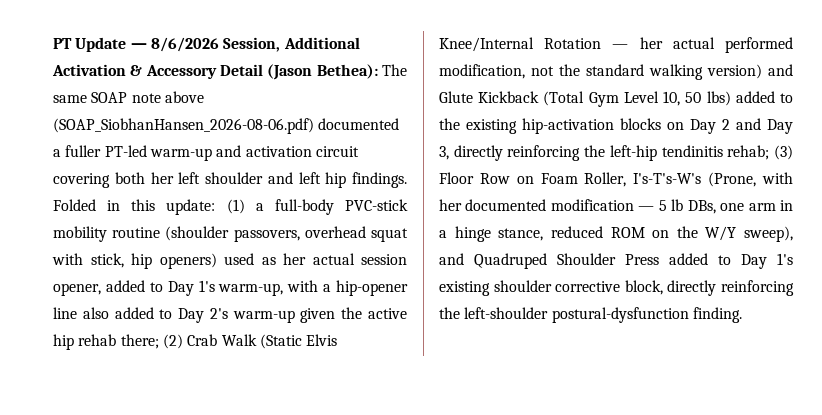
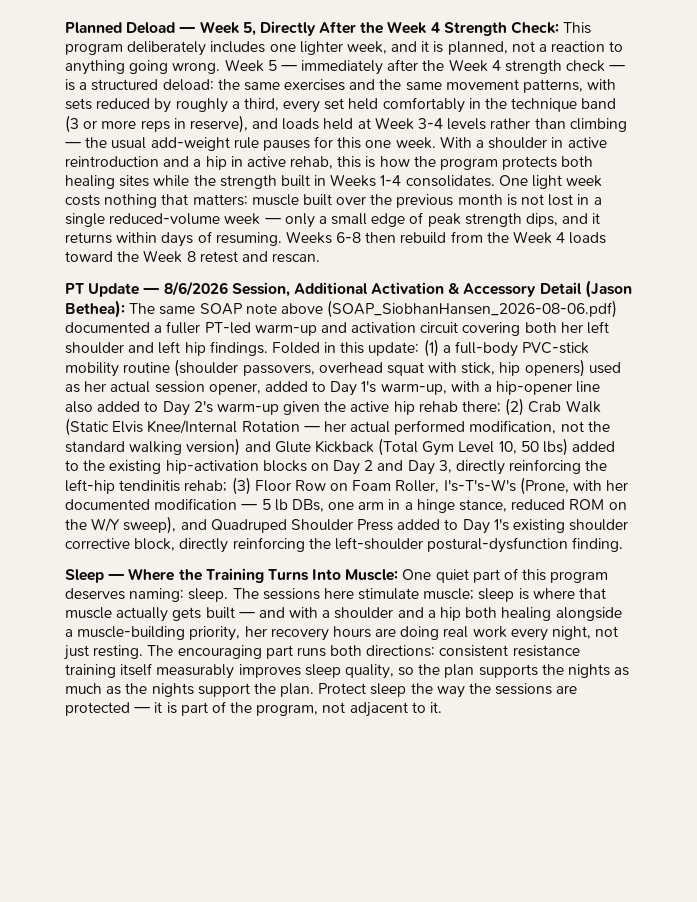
+ Planned Deload — Week 5, Directly After the Week 4 Strength Check: This program deliberately includes one lighter week, and it is planned, not a reaction to anything going wrong. Week 5 — immediately after the Week 4 strength check — is a structured deload: the same exercises and the same movement patterns, with sets reduced by roughly a third, every set held comfortably in the technique band (3 or more reps in reserve), and loads held at Week 3-4 levels rather than climbing — the usual add-weight rule pauses for this one week. With a shoulder in active reintroduction and a hip in active rehab, this is how the program protects both healing sites while the strength built in Weeks 1-4 consolidates. One light week costs nothing that matters: muscle built over the previous month is not lost in a single reduced-volume week — only a small edge of peak strength dips, and it returns within days of resuming. Weeks 6-8 then rebuild from the Week 4 loads toward the Week 8 retest and rescan.
+ Sleep — Where the Training Turns Into Muscle: One quiet part of this program deserves naming: sleep. The sessions here stimulate muscle; sleep is where that muscle actually gets built — and with a shoulder and a hip both healing alongside a muscle-building priority, her recovery hours are doing real work every night, not just resting. The encouraging part runs both directions: consistent resistance training itself measurably improves sleep quality, so the plan supports the nights as much as the nights support the plan. Protect sleep the way the sessions are protected — it is part of the program, not adjacent to it.

